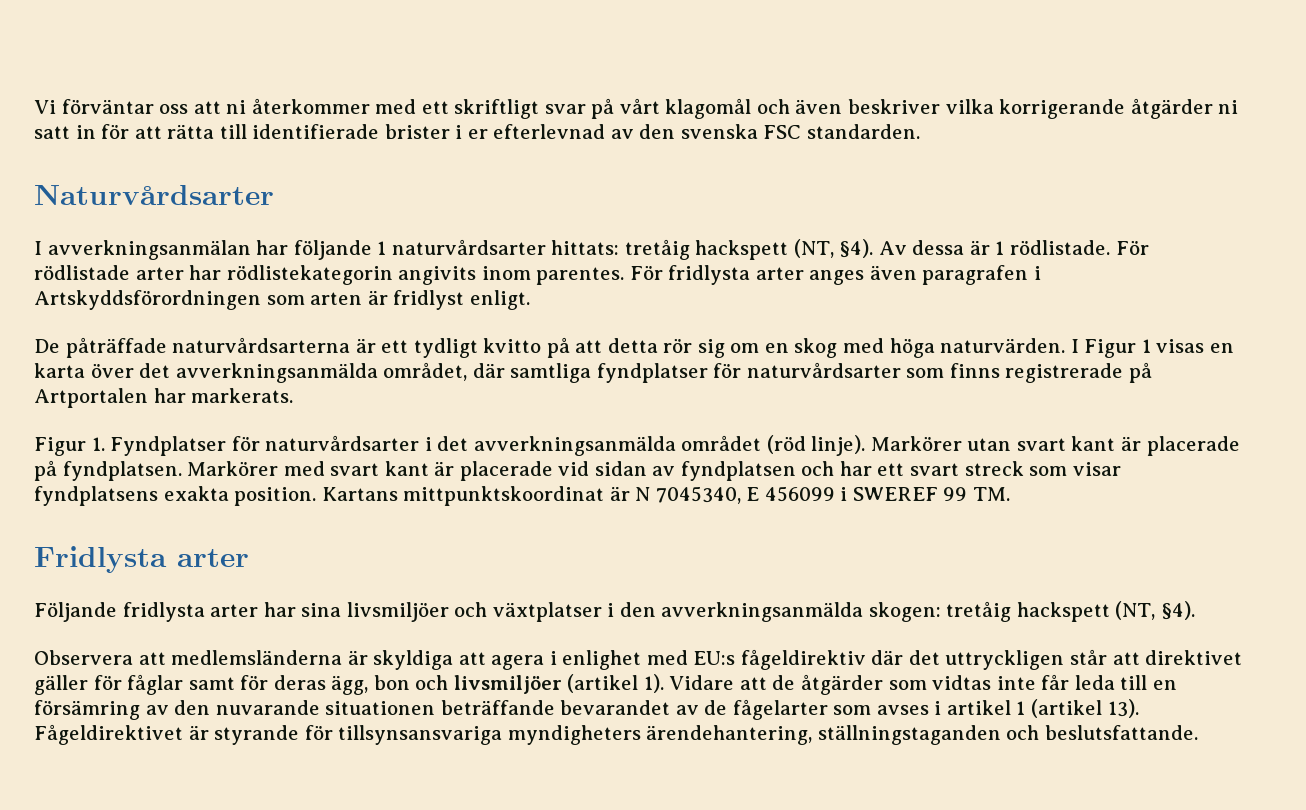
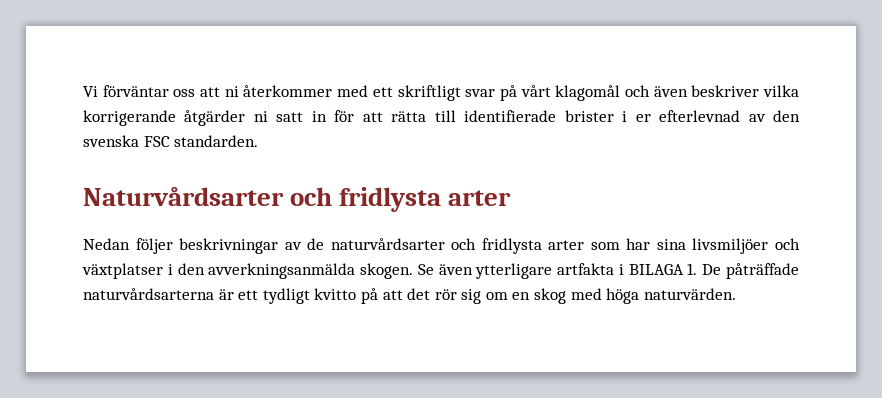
- Naturvårdsarter
- I avverkningsanmälan har följande 1 naturvårdsarter hittats: tretåig hackspett (NT, §4). Av dessa är 1 rödlistade. För rödlistade arter har rödlistekategorin angivits inom parentes. För fridlysta arter anges även paragrafen i Artskyddsförordningen som arten är fridlyst enligt.
- De påträffade naturvårdsarterna är ett tydligt kvitto på att detta rör sig om en skog med höga naturvärden. I Figur 1 visas en karta över det avverkningsanmälda området, där samtliga fyndplatser för naturvårdsarter som finns registrerade på Artportalen har markerats.
- Figur 1. Fyndplatser för naturvårdsarter i det avverkningsanmälda området (röd linje). Markörer utan svart kant är placerade på fyndplatsen. Markörer med svart kant är placerade vid sidan av fyndplatsen och har ett svart streck som visar fyndplatsens exakta position. Kartans mittpunktskoordinat är N 7045340, E 456099 i SWEREF 99 TM.
- Fridlysta arter
- Följande fridlysta arter har sina livsmiljöer och växtplatser i den avverkningsanmälda skogen: tretåig hackspett (NT, §4).
- Observera att medlemsländerna är skyldiga att agera i enlighet med EU:s fågeldirektiv där det uttryckligen står att direktivet gäller för fåglar samt för deras ägg, bon och livsmiljöer (artikel 1). Vidare att de åtgärder som vidtas inte får leda till en försämring av den nuvarande situationen beträffande bevarandet av de fågelarter som avses i artikel 1 (artikel 13). Fågeldirektivet är styrande för tillsynsansvariga myndigheters ärendehantering, ställningstaganden och beslutsfattande.
+ Naturvårdsarter och fridlysta arter
+ Nedan följer beskrivningar av de naturvårdsarter och fridlysta arter som har sina livsmiljöer och växtplatser i den avverkningsanmälda skogen. Se även ytterligare artfakta i BILAGA 1. De påträffade naturvårdsarterna är ett tydligt kvitto på att det rör sig om en skog med höga naturvärden.

